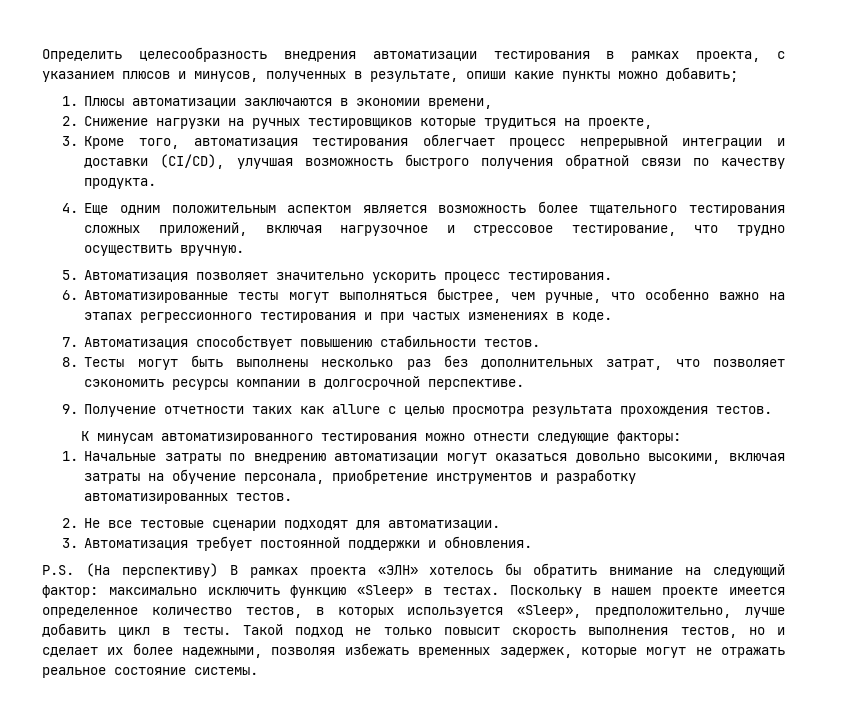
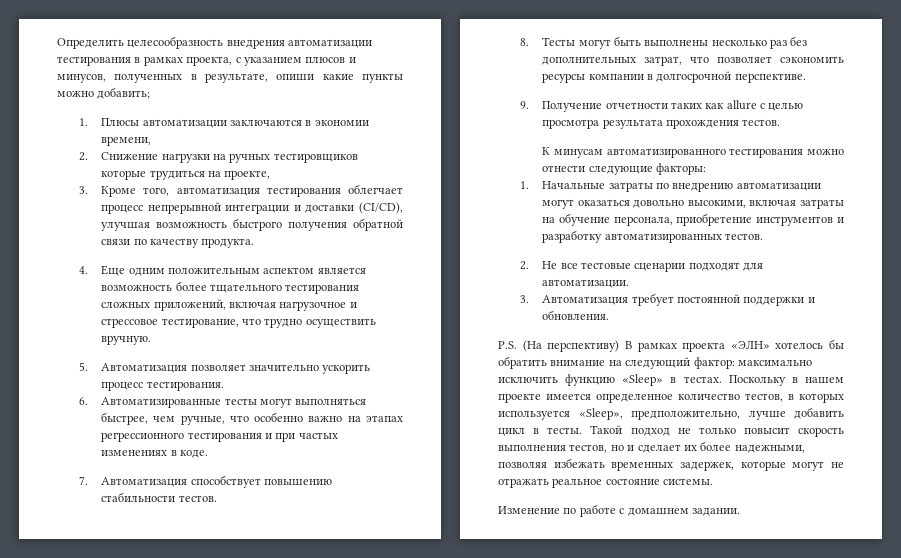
+ Изменение по работе с домашнем задании.

